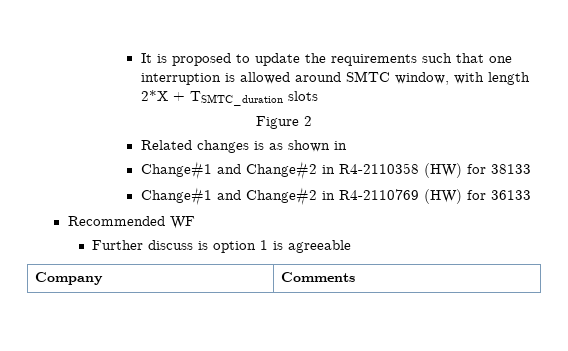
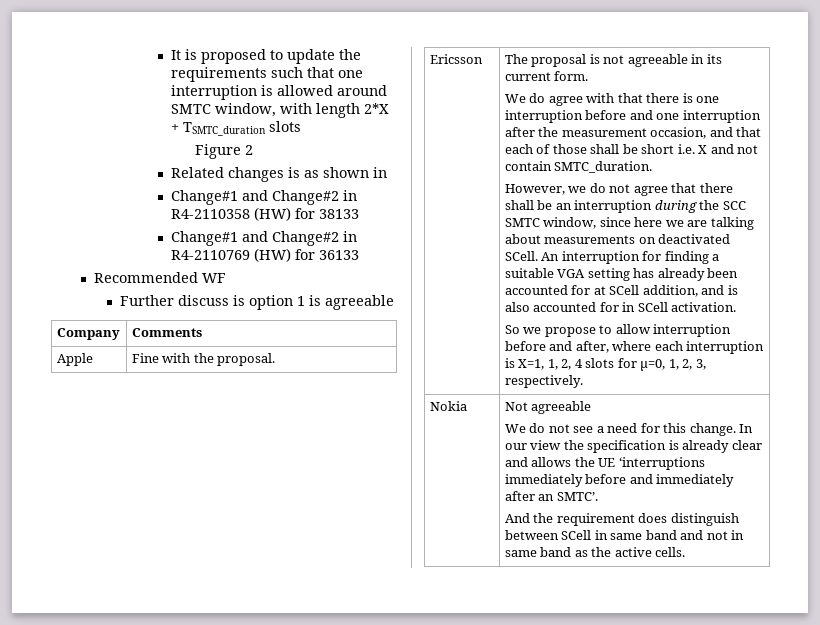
+ Apple | Fine with the proposal.
+ Ericsson | The proposal is not agreeable in its current form.
+ We do agree with that there is one interruption before and one interruption after the measurement occasion, and that each of those shall be short i.e. X and not contain SMTC_duration.
+ However, we do not agree that there shall be an interruption during the SCC SMTC window, since here we are talking about measurements on deactivated SCell. An interruption for finding a suitable VGA setting has already been accounted for at SCell addition, and is also accounted for in SCell activation.
+ So we propose to allow interruption before and after, where each interruption is X=1, 1, 2, 4 slots for µ=0, 1, 2, 3, respectively.
+ Nokia | Not agreeable
+ We do not see a need for this change. In our view the specification is already clear and allows the UE ‘interruptions immediately before and immediately after an SMTC’.
+ And the requirement does distinguish between SCell in same band and not in same band as the active cells.

